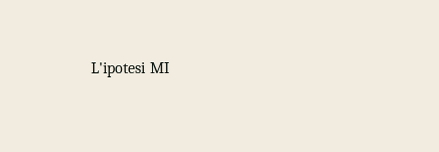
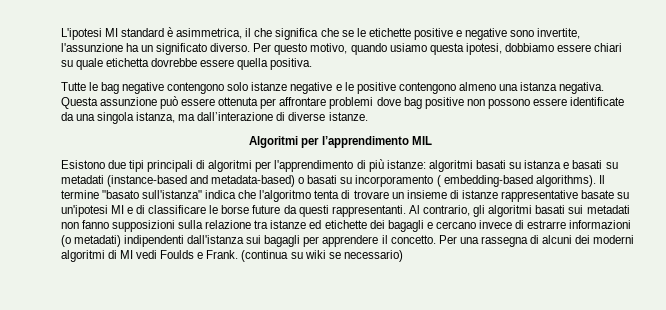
- L'ipotesi MI
+ L'ipotesi MI standard è asimmetrica, il che significa che se le etichette positive e negative sono invertite, l'assunzione ha un significato diverso. Per questo motivo, quando usiamo questa ipotesi, dobbiamo essere chiari su quale etichetta dovrebbe essere quella positiva.
+ Tutte le bag negative contengono solo istanze negative e le positive contengono almeno una istanza negativa. Questa assunzione può essere ottenuta per affrontare problemi dove bag positive non possono essere identificate da una singola istanza, ma dall’interazione di diverse istanze.
+ Algoritmi per l’apprendimento MIL
+ Esistono due tipi principali di algoritmi per l'apprendimento di più istanze: algoritmi basati su istanza e basati su metadati (instance-based and metadata-based) o basati su incorporamento ( embedding-based algorithms). Il termine "basato sull'istanza" indica che l'algoritmo tenta di trovare un insieme di istanze rappresentative basate su un'ipotesi MI e di classificare le borse future da questi rappresentanti. Al contrario, gli algoritmi basati sui metadati non fanno supposizioni sulla relazione tra istanze ed etichette dei bagagli e cercano invece di estrarre informazioni (o metadati) indipendenti dall'istanza sui bagagli per apprendere il concetto. Per una rassegna di alcuni dei moderni algoritmi di MI vedi Foulds e Frank. (continua su wiki se necessario)

